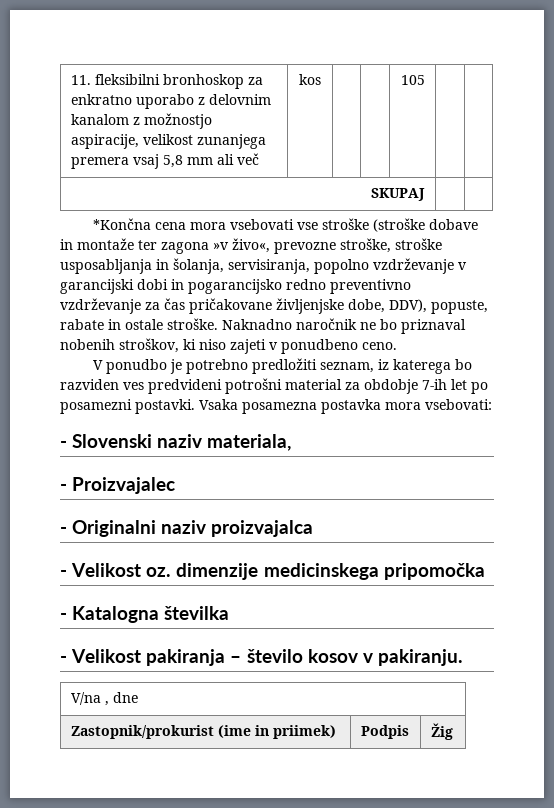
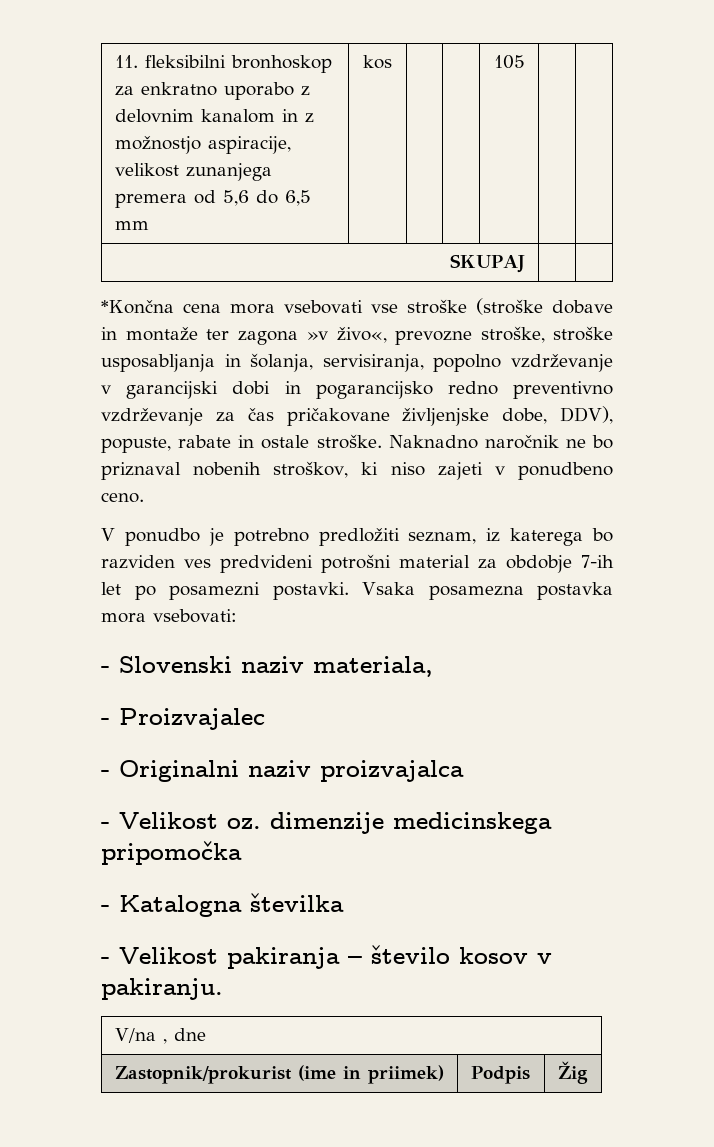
- 11. fleksibilni bronhoskop za enkratno uporabo z delovnim kanalom z možnostjo aspiracije, velikost zunanjega premera vsaj 5,8 mm ali več | kos | | | 105 | |
+ 11. fleksibilni bronhoskop za enkratno uporabo z delovnim kanalom in z možnostjo aspiracije, velikost zunanjega premera od 5,6 do 6,5 mm | kos | | | 105 | |

